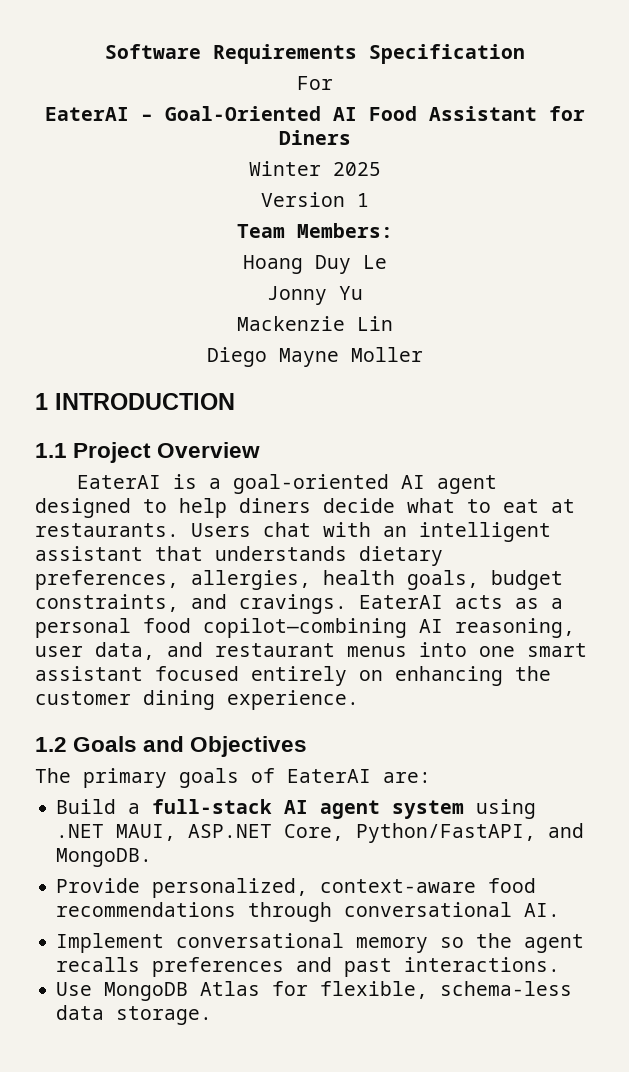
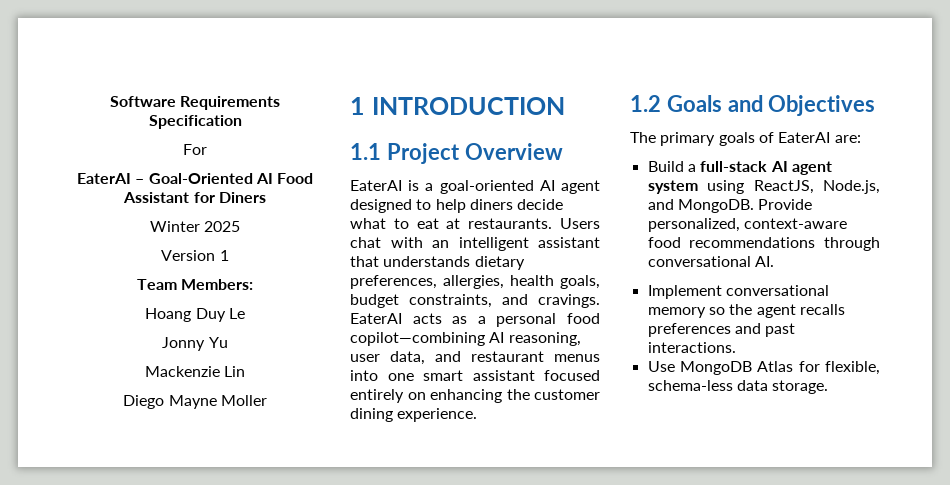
- Build a full-stack AI agent system using .NET MAUI, ASP.NET Core, Python/FastAPI, and MongoDB.
- Provide personalized, context-aware food recommendations through conversational AI.
+ Build a full-stack AI agent system using ReactJS, Node.js, and MongoDB. Provide personalized, context-aware food recommendations through conversational AI.

